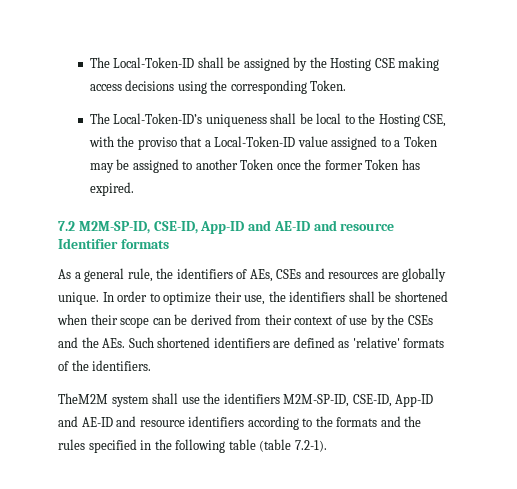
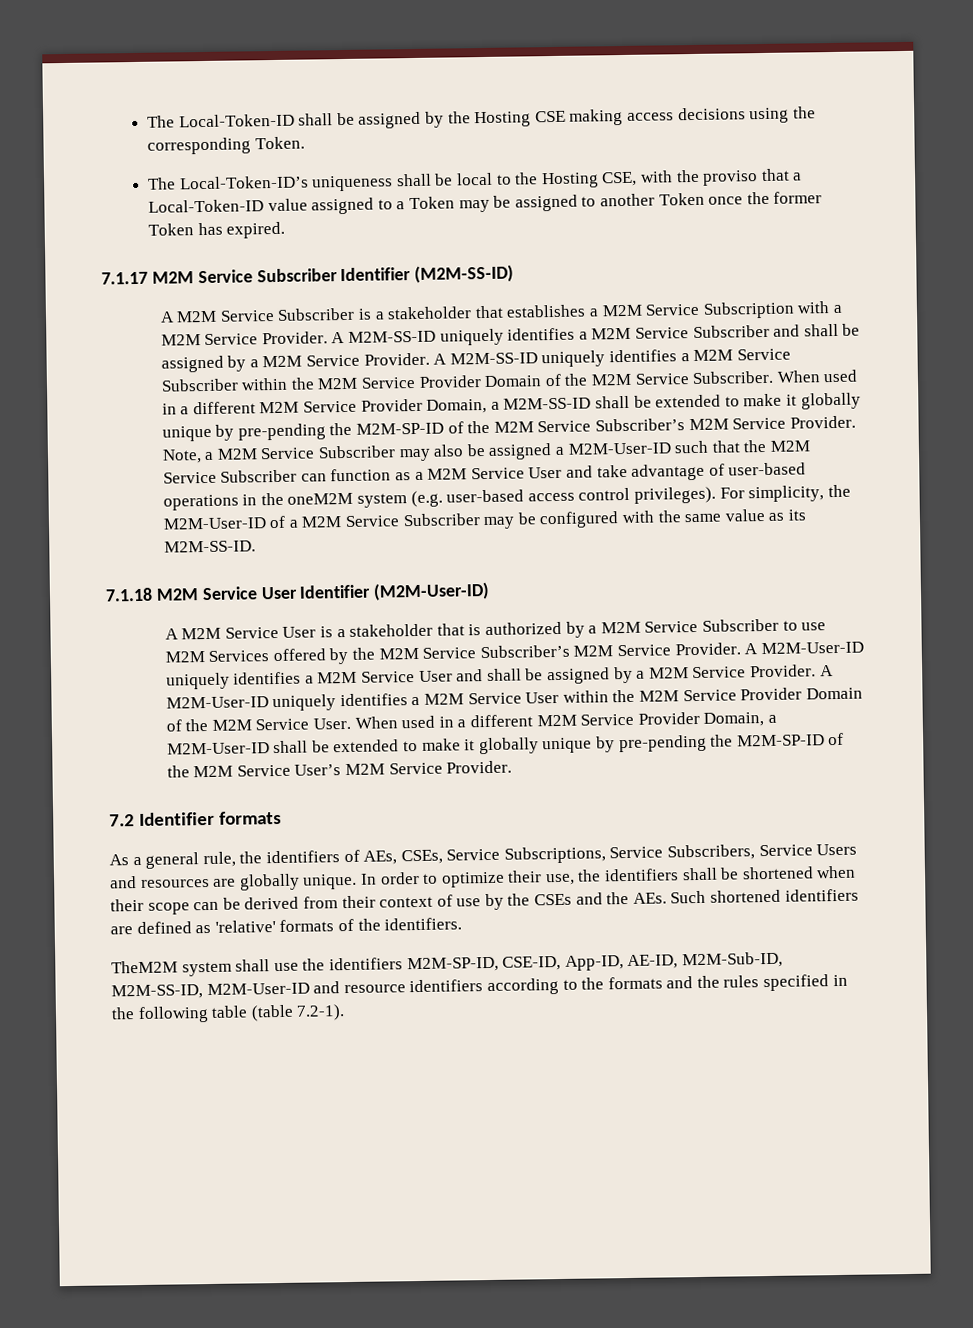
- 7.2 M2M-SP-ID, CSE-ID, App-ID and AE-ID and resource Identifier formats
+ 7.1.17 M2M Service Subscriber Identifier (M2M-SS-ID)
+ A M2M Service Subscriber is a stakeholder that establishes a M2M Service Subscription with a M2M Service Provider. A M2M-SS-ID uniquely identifies a M2M Service Subscriber and shall be assigned by a M2M Service Provider. A M2M-SS-ID uniquely identifies a M2M Service Subscriber within the M2M Service Provider Domain of the M2M Service Subscriber. When used in a different M2M Service Provider Domain, a M2M-SS-ID shall be extended to make it globally unique by pre-pending the M2M-SP-ID of the M2M Service Subscriber’s M2M Service Provider. Note, a M2M Service Subscriber may also be assigned a M2M-User-ID such that the M2M Service Subscriber can function as a M2M Service User and take advantage of user-based operations in the oneM2M system (e.g. user-based access control privileges). For simplicity, the M2M-User-ID of a M2M Service Subscriber may be configured with the same value as its M2M-SS-ID.
+ 7.1.18 M2M Service User Identifier (M2M-User-ID)
+ A M2M Service User is a stakeholder that is authorized by a M2M Service Subscriber to use M2M Services offered by the M2M Service Subscriber’s M2M Service Provider. A M2M-User-ID uniquely identifies a M2M Service User and shall be assigned by a M2M Service Provider. A M2M-User-ID uniquely identifies a M2M Service User within the M2M Service Provider Domain of the M2M Service User. When used in a different M2M Service Provider Domain, a M2M-User-ID shall be extended to make it globally unique by pre-pending the M2M-SP-ID of the M2M Service User’s M2M Service Provider.
+ 7.2 Identifier formats
- As a general rule, the identifiers of AEs, CSEs and resources are globally unique.
+ As a general rule, the identifiers of AEs, CSEs, Service Subscriptions, Service Subscribers, Service Users and resources are globally unique.
- TheM2M system shall use the identifiers M2M-SP-ID, CSE-ID, App-ID and AE-ID and resource identifiers according to the formats and the rules specified in the following table (table 7.2-1).
+ TheM2M system shall use the identifiers M2M-SP-ID, CSE-ID, App-ID, AE-ID, M2M-Sub-ID, M2M-SS-ID, M2M-User-ID and resource identifiers according to the formats and the rules specified in the following table (table 7.2-1).

